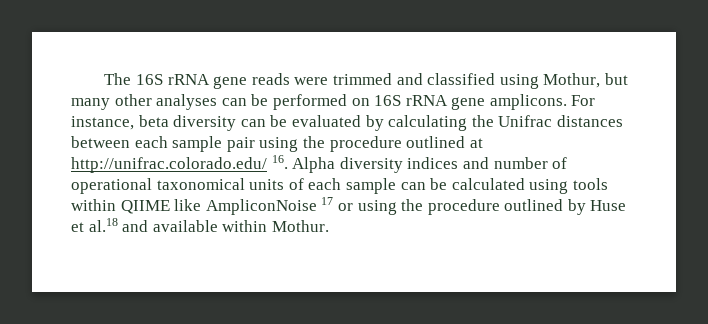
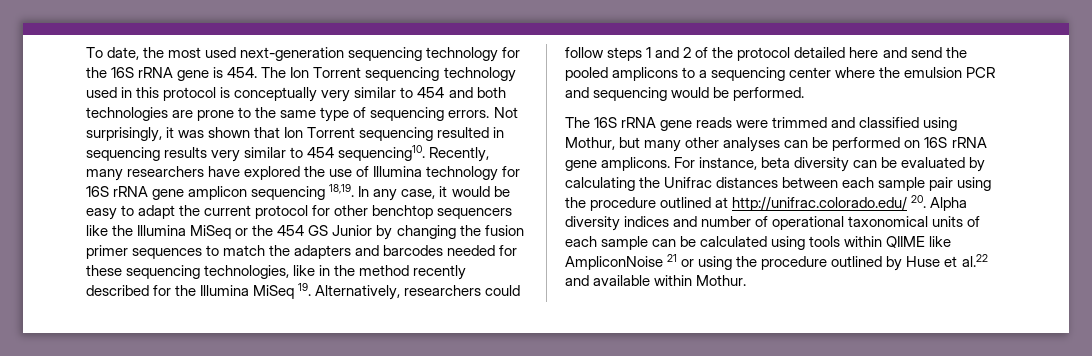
+ To date, the most used next-generation sequencing technology for the 16S rRNA gene is 454. The Ion Torrent sequencing technology used in this protocol is conceptually very similar to 454 and both technologies are prone to the same type of sequencing errors. Not surprisingly, it was shown that Ion Torrent sequencing resulted in sequencing results very similar to 454 sequencing10. Recently, many researchers have explored the use of Illumina technology for 16S rRNA gene amplicon sequencing 18,19. In any case, it would be easy to adapt the current protocol for other benchtop sequencers like the Illumina MiSeq or the 454 GS Junior by changing the fusion primer sequences to match the adapters and barcodes needed for these sequencing technologies, like in the method recently described for the Illumina MiSeq 19. Alternatively, researchers could follow steps 1 and 2 of the protocol detailed here and send the pooled amplicons to a sequencing center where the emulsion PCR and sequencing would be performed.
- For instance, beta diversity can be evaluated by calculating the Unifrac distances between each sample pair using the procedure outlined at http://unifrac.colorado.edu/ 16. Alpha diversity indices and number of operational taxonomical units of each sample can be calculated using tools within QIIME like AmpliconNoise 17 or using the procedure outlined by Huse et al.18 and available within Mothur.
+ For instance, beta diversity can be evaluated by calculating the Unifrac distances between each sample pair using the procedure outlined at http://unifrac.colorado.edu/ 20. Alpha diversity indices and number of operational taxonomical units of each sample can be calculated using tools within QIIME like AmpliconNoise 21 or using the procedure outlined by Huse et al.22 and available within Mothur.

